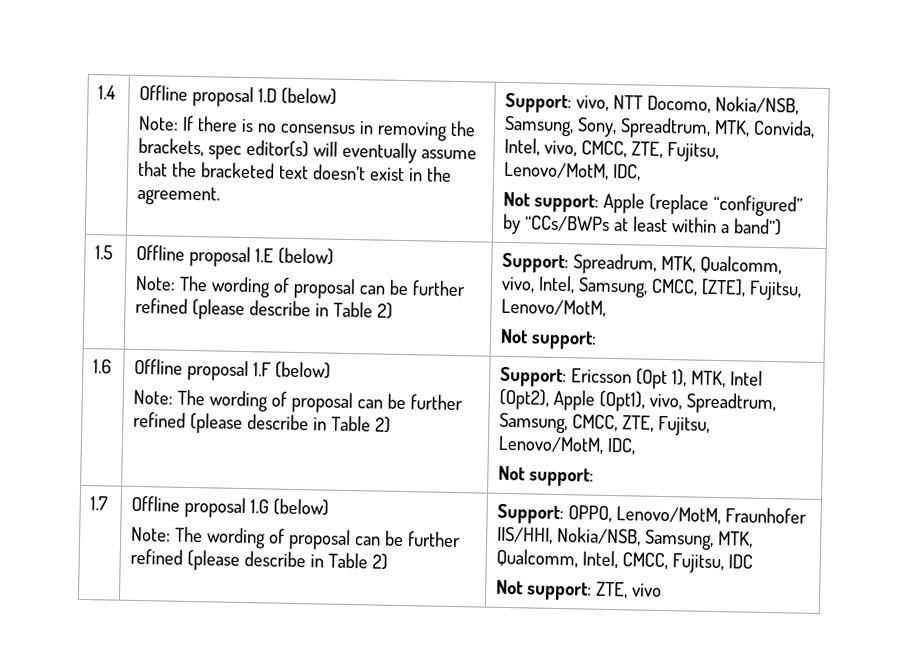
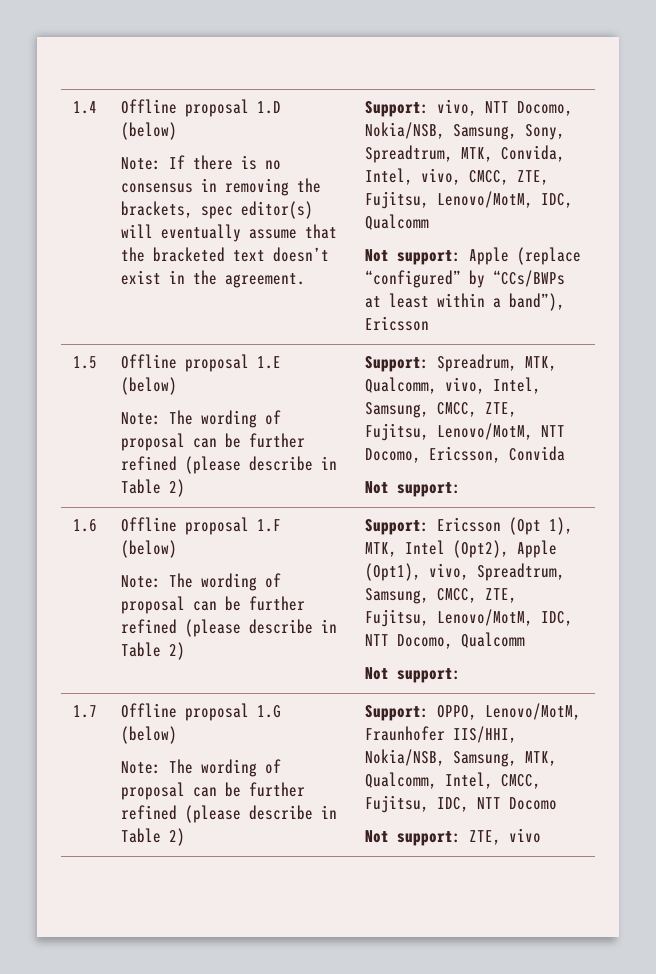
- Support: vivo, NTT Docomo, Nokia/NSB, Samsung, Sony, Spreadtrum, MTK, Convida, Intel, vivo, CMCC, ZTE, Fujitsu, Lenovo/MotM, IDC,
+ Support: vivo, NTT Docomo, Nokia/NSB, Samsung, Sony, Spreadtrum, MTK, Convida, Intel, vivo, CMCC, ZTE, Fujitsu, Lenovo/MotM, IDC, Qualcomm
- Not support: Apple (replace “configured” by “CCs/BWPs at least within a band”)
+ Not support: Apple (replace “configured” by “CCs/BWPs at least within a band”), Ericsson
  1.5 | Offline proposal 1.E (below)
- Note: The wording of proposal can be further refined (please describe in Table 2) | Support: Spreadrum, MTK, Qualcomm, vivo, Intel, Samsung, CMCC, [ZTE], Fujitsu, Lenovo/MotM,
+ Note: The wording of proposal can be further refined (please describe in Table 2) | Support: Spreadrum, MTK, Qualcomm, vivo, Intel, Samsung, CMCC, ZTE, Fujitsu, Lenovo/MotM, NTT Docomo, Ericsson, Convida
- Support: Ericsson (Opt 1), MTK, Intel (Opt2), Apple (Opt1), vivo, Spreadtrum, Samsung, CMCC, ZTE, Fujitsu, Lenovo/MotM, IDC,
+ Support: Ericsson (Opt 1), MTK, Intel (Opt2), Apple (Opt1), vivo, Spreadtrum, Samsung, CMCC, ZTE, Fujitsu, Lenovo/MotM, IDC, NTT Docomo, Qualcomm
  1.7 | Offline proposal 1.G (below)
- Note: The wording of proposal can be further refined (please describe in Table 2) | Support: OPPO, Lenovo/MotM, Fraunhofer IIS/HHI, Nokia/NSB, Samsung, MTK, Qualcomm, Intel, CMCC, Fujitsu, IDC
+ Note: The wording of proposal can be further refined (please describe in Table 2) | Support: OPPO, Lenovo/MotM, Fraunhofer IIS/HHI, Nokia/NSB, Samsung, MTK, Qualcomm, Intel, CMCC, Fujitsu, IDC, NTT Docomo

